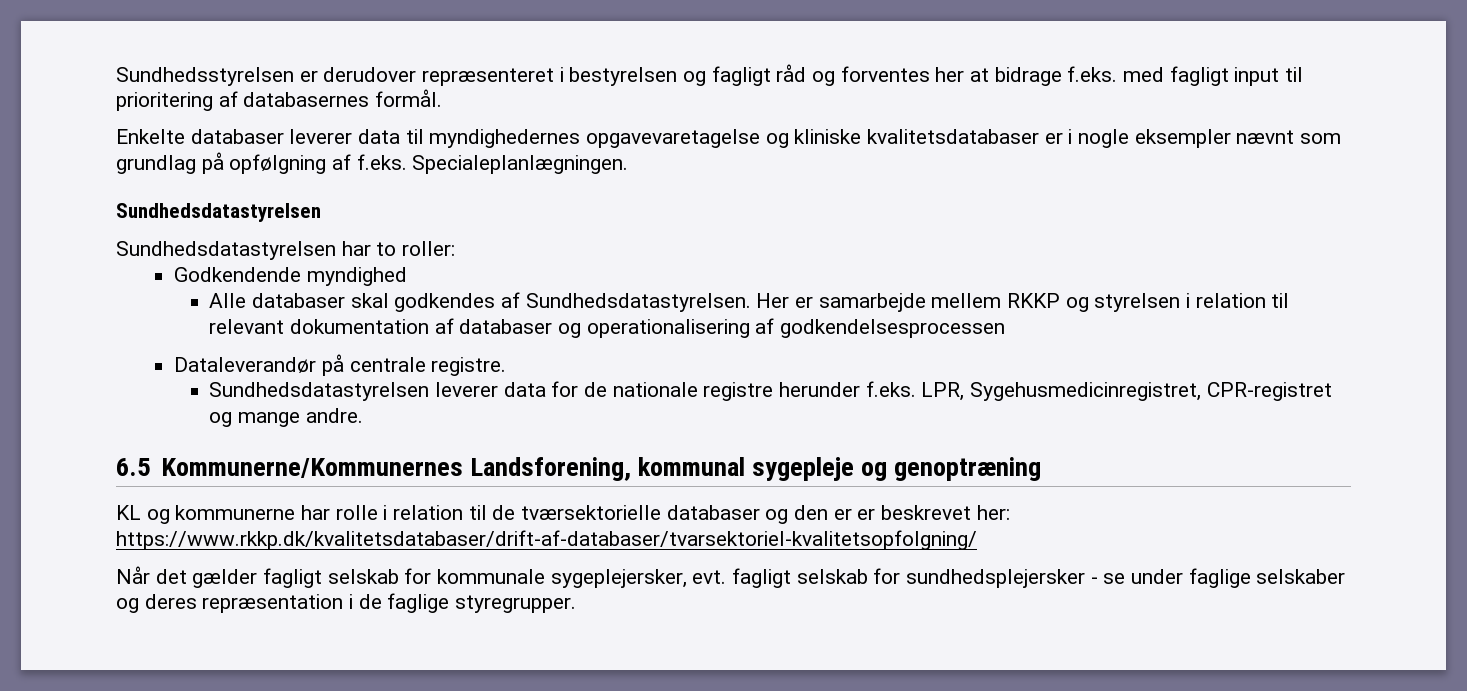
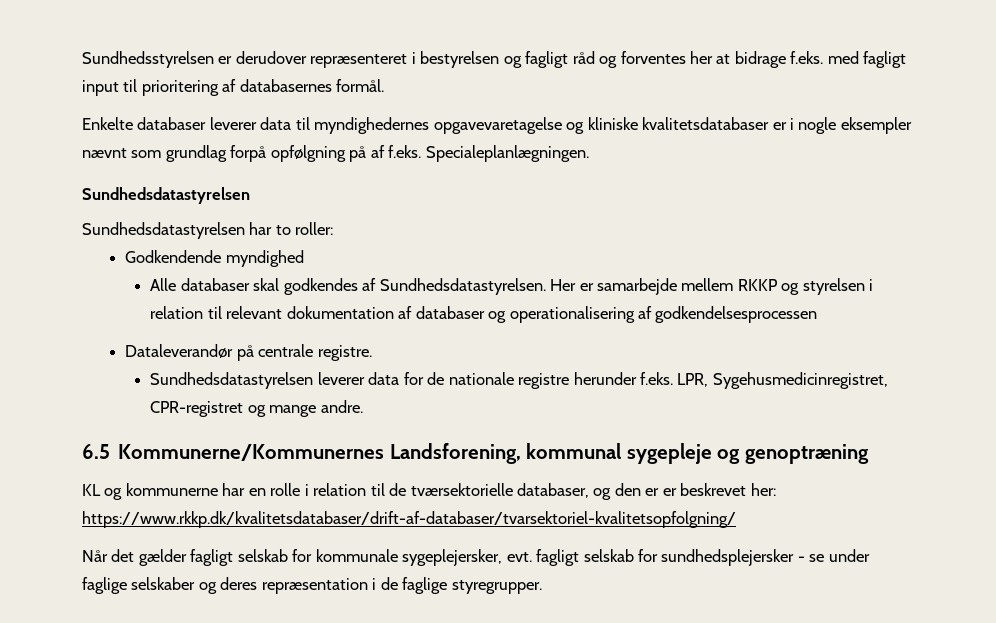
- Enkelte databaser leverer data til myndighedernes opgavevaretagelse og kliniske kvalitetsdatabaser er i nogle eksempler nævnt som grundlag på opfølgning af f.eks. Specialeplanlægningen.
+ Enkelte databaser leverer data til myndighedernes opgavevaretagelse og kliniske kvalitetsdatabaser er i nogle eksempler nævnt som grundlag forpå opfølgning på af f.eks. Specialeplanlægningen.
- KL og kommunerne har rolle i relation til de tværsektorielle databaser og den er er beskrevet her: https://www.rkkp.dk/kvalitetsdatabaser/drift-af-databaser/tvarsektoriel-kvalitetsopfolgning/
+ KL og kommunerne har en rolle i relation til de tværsektorielle databaser, og den er er beskrevet her: https://www.rkkp.dk/kvalitetsdatabaser/drift-af-databaser/tvarsektoriel-kvalitetsopfolgning/

